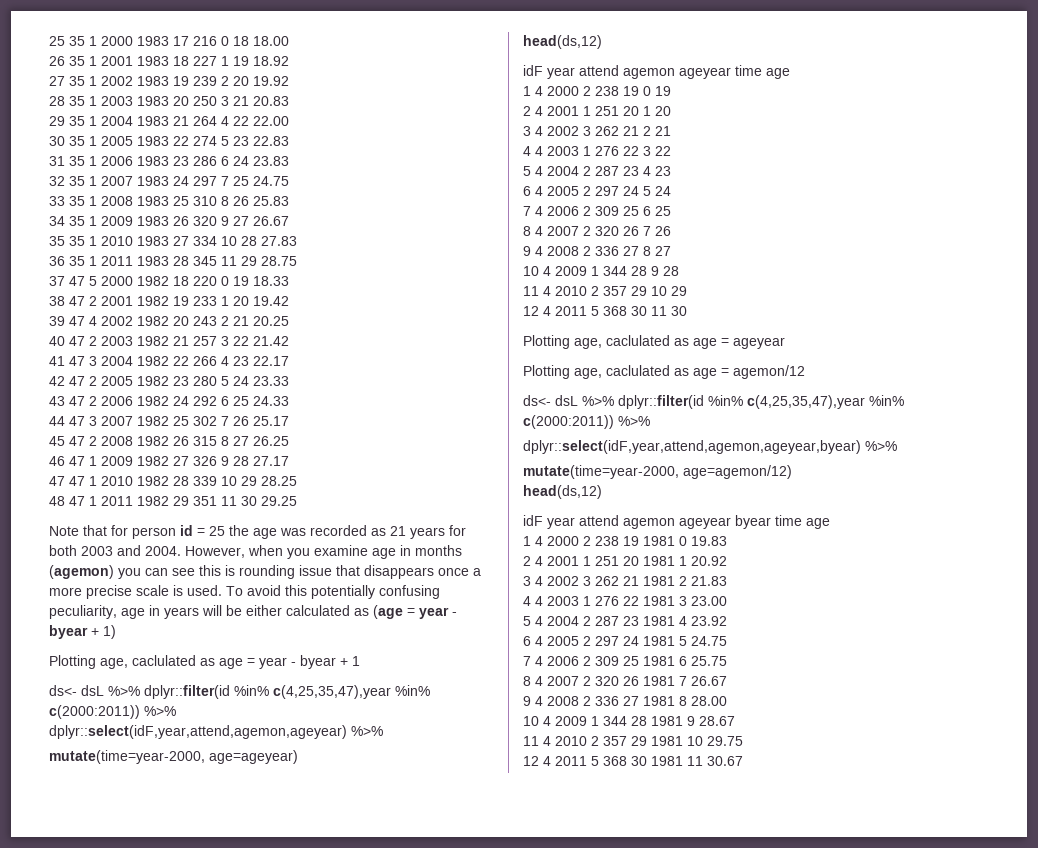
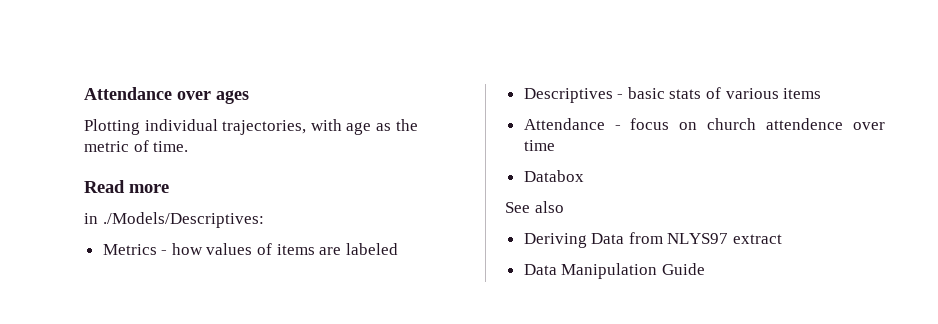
- 25 35 1 2000 1983 17 216 0 18 18.00
- 26 35 1 2001 1983 18 227 1 19 18.92
- 27 35 1 2002 1983 19 239 2 20 19.92
- 28 35 1 2003 1983 20 250 3 21 20.83
- 29 35 1 2004 1983 21 264 4 22 22.00
- 30 35 1 2005 1983 22 274 5 23 22.83
- 31 35 1 2006 1983 23 286 6 24 23.83
- 32 35 1 2007 1983 24 297 7 25 24.75
- 33 35 1 2008 1983 25 310 8 26 25.83
- 34 35 1 2009 1983 26 320 9 27 26.67
- 35 35 1 2010 1983 27 334 10 28 27.83
- 36 35 1 2011 1983 28 345 11 29 28.75
- 37 47 5 2000 1982 18 220 0 19 18.33
- 38 47 2 2001 1982 19 233 1 20 19.42
- 39 47 4 2002 1982 20 243 2 21 20.25
- 40 47 2 2003 1982 21 257 3 22 21.42
- 41 47 3 2004 1982 22 266 4 23 22.17
- 42 47 2 2005 1982 23 280 5 24 23.33
- 43 47 2 2006 1982 24 292 6 25 24.33
- 44 47 3 2007 1982 25 302 7 26 25.17
- 45 47 2 2008 1982 26 315 8 27 26.25
- 46 47 1 2009 1982 27 326 9 28 27.17
- 47 47 1 2010 1982 28 339 10 29 28.25
- 48 47 1 2011 1982 29 351 11 30 29.25
- Note that for person id = 25 the age was recorded as 21 years for both 2003 and 2004. However, when you examine age in months (agemon) you can see this is rounding issue that disappears once a more precise scale is used. To avoid this potentially confusing peculiarity, age in years will be either calculated as (age = year - byear + 1)
- Plotting age, caclulated as age = year - byear + 1
- ds<- dsL %>% dplyr::filter(id %in% c(4,25,35,47),year %in% c(2000:2011)) %>%
- dplyr::select(idF,year,attend,agemon,ageyear) %>%
- mutate(time=year-2000, age=ageyear)
- head(ds,12)
- idF year attend agemon ageyear time age
- 1 4 2000 2 238 19 0 19
- 2 4 2001 1 251 20 1 20
- 3 4 2002 3 262 21 2 21
- 4 4 2003 1 276 22 3 22
- 5 4 2004 2 287 23 4 23
- 6 4 2005 2 297 24 5 24
- 7 4 2006 2 309 25 6 25
- 8 4 2007 2 320 26 7 26
- 9 4 2008 2 336 27 8 27
- 10 4 2009 1 344 28 9 28
- 11 4 2010 2 357 29 10 29
- 12 4 2011 5 368 30 11 30
- Plotting age, caclulated as age = ageyear
- Plotting age, caclulated as age = agemon/12
- ds<- dsL %>% dplyr::filter(id %in% c(4,25,35,47),year %in% c(2000:2011)) %>%
- dplyr::select(idF,year,attend,agemon,ageyear,byear) %>%
- mutate(time=year-2000, age=agemon/12)
- head(ds,12)
- idF year attend agemon ageyear byear time age
- 1 4 2000 2 238 19 1981 0 19.83
- 2 4 2001 1 251 20 1981 1 20.92
- 3 4 2002 3 262 21 1981 2 21.83
- 4 4 2003 1 276 22 1981 3 23.00
- 5 4 2004 2 287 23 1981 4 23.92
- 6 4 2005 2 297 24 1981 5 24.75
- 7 4 2006 2 309 25 1981 6 25.75
- 8 4 2007 2 320 26 1981 7 26.67
- 9 4 2008 2 336 27 1981 8 28.00
- 10 4 2009 1 344 28 1981 9 28.67
- 11 4 2010 2 357 29 1981 10 29.75
- 12 4 2011 5 368 30 1981 11 30.67
+ Attendance over ages
+ Plotting individual trajectories, with age as the metric of time.
+ Read more
+ in ./Models/Descriptives:
+ Metrics - how values of items are labeled
+ Descriptives - basic stats of various items
+ Attendance - focus on church attendence over time
+ Databox
+ See also
+ Deriving Data from NLYS97 extract
+ Data Manipulation Guide

